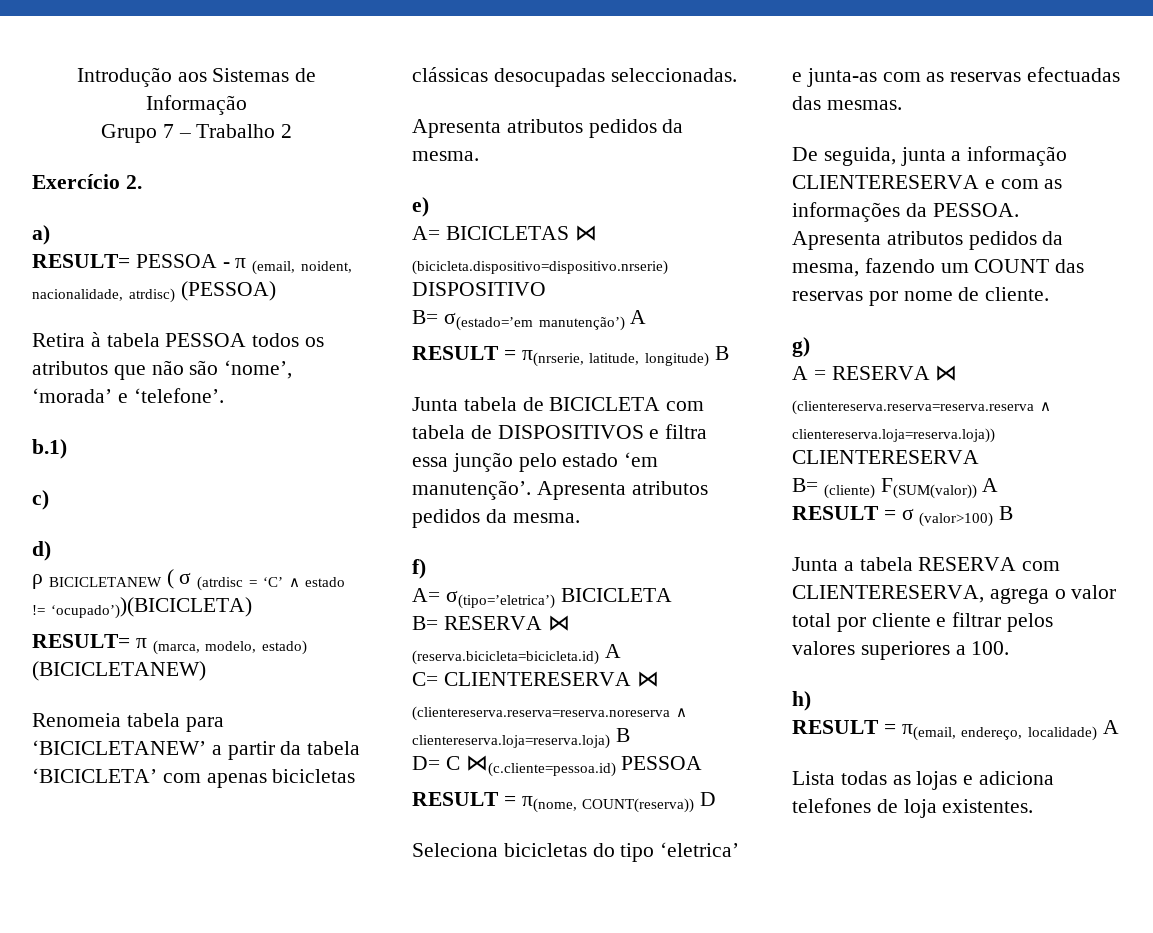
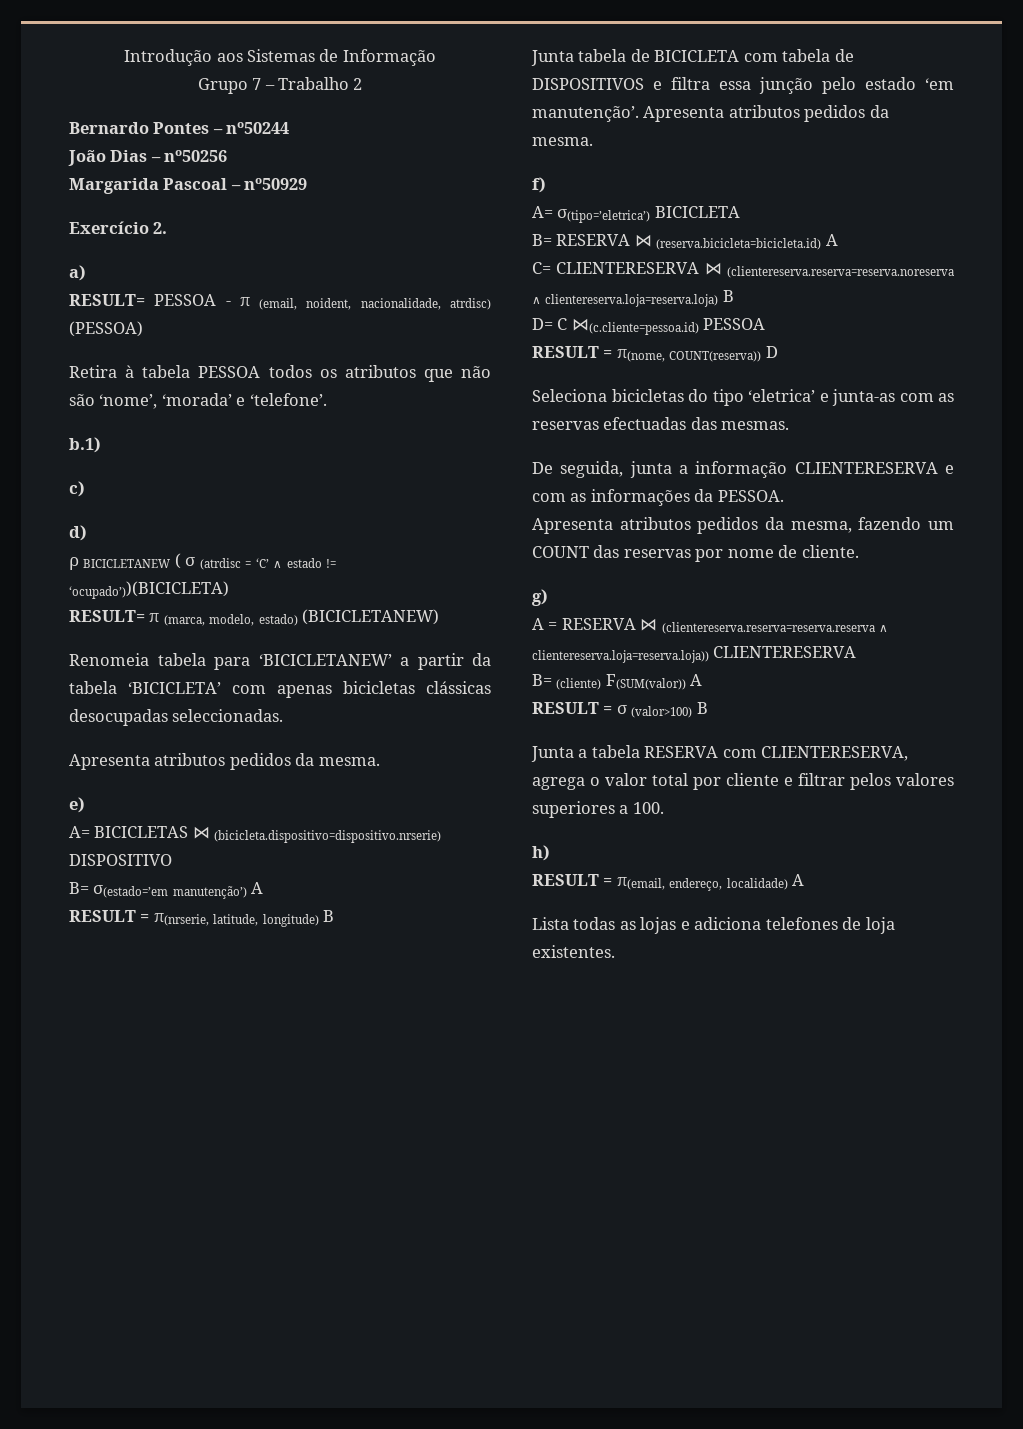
+ Bernardo Pontes – nº50244
+ João Dias – nº50256
+ Margarida Pascoal – nº50929

